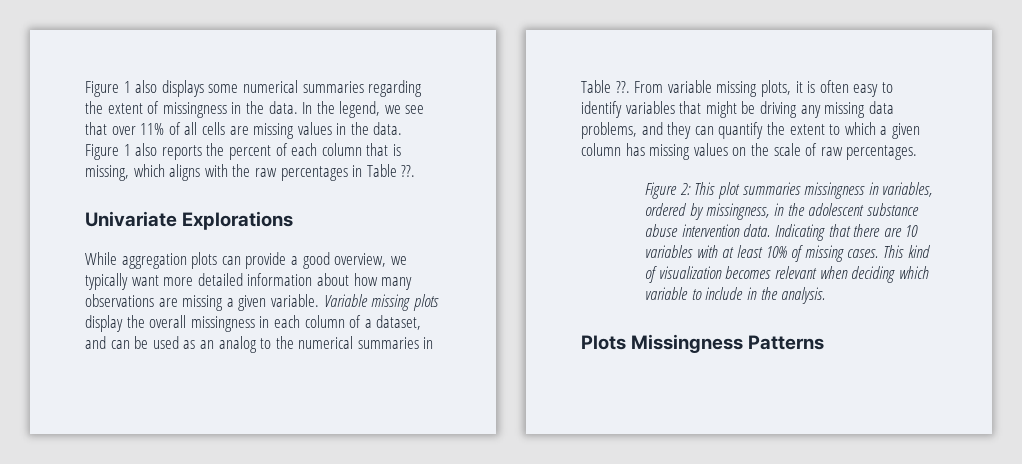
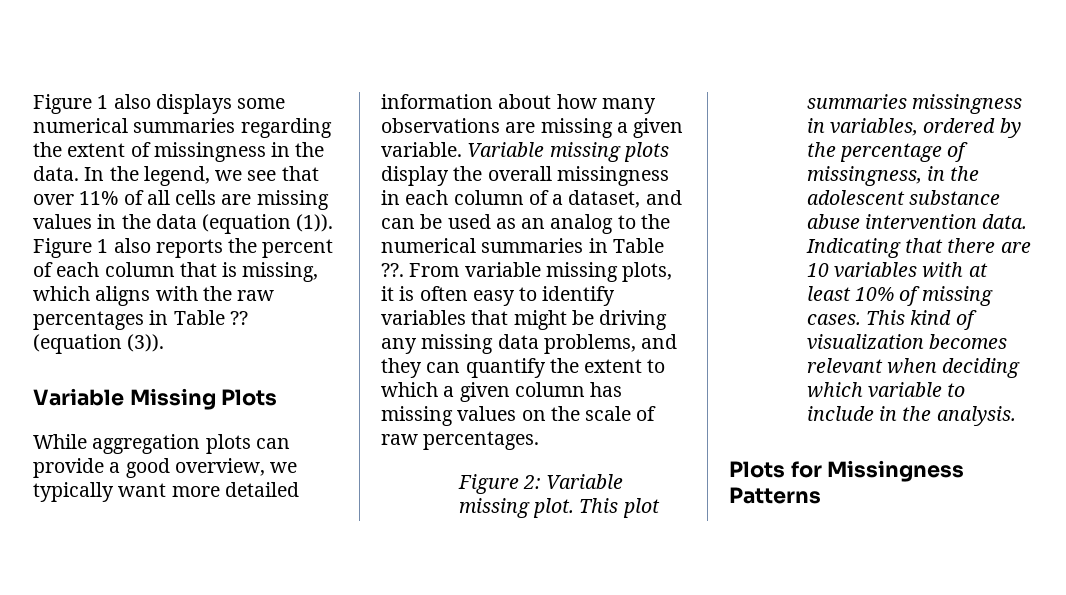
- In the legend, we see that over 11% of all cells are missing values in the data.
+ In the legend, we see that over 11% of all cells are missing values in the data (equation (1)).
- Figure 1 also reports the percent of each column that is missing, which aligns with the raw percentages in Table ??.
- Univariate Explorations
+ Figure 1 also reports the percent of each column that is missing, which aligns with the raw percentages in Table ?? (equation (3)).
+ Variable Missing Plots
- Figure 2: This plot summaries missingness in variables, ordered by missingness, in the adolescent substance abuse intervention data.
+ Figure 2: Variable missing plot. This plot summaries missingness in variables, ordered by the percentage of missingness, in the adolescent substance abuse intervention data.
- Plots Missingness Patterns
+ Plots for Missingness Patterns

